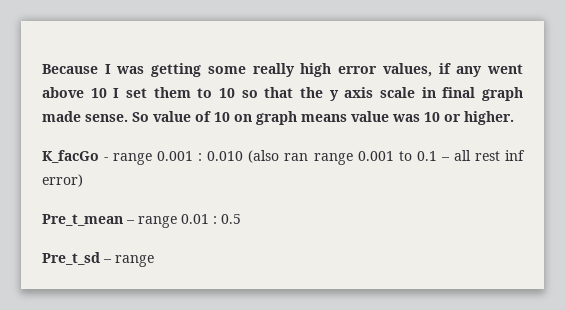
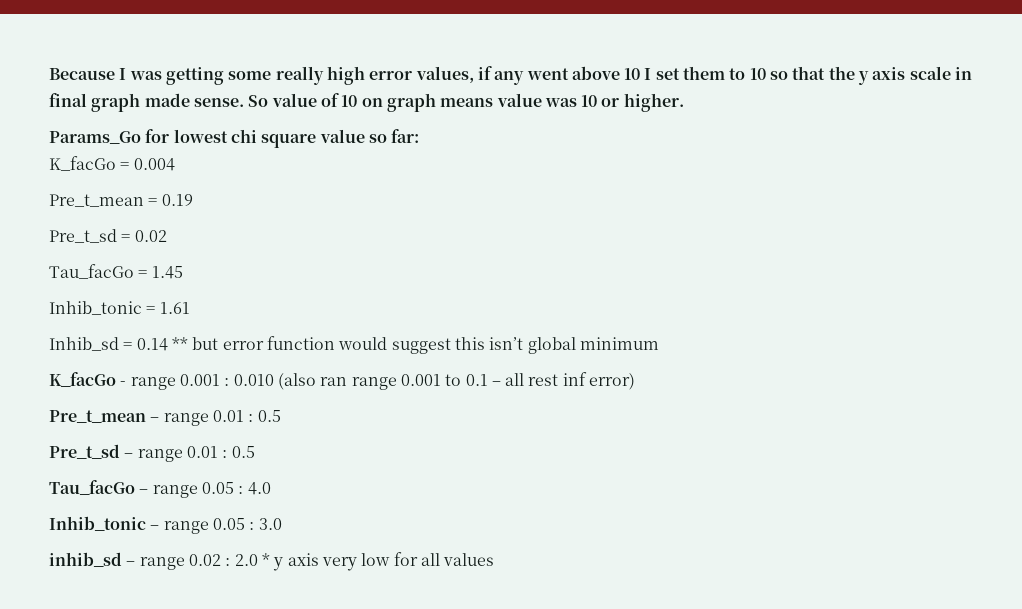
+ Params_Go for lowest chi square value so far:
+ K_facGo = 0.004
+ Pre_t_mean = 0.19
+ Pre_t_sd = 0.02
+ Tau_facGo = 1.45
+ Inhib_tonic = 1.61
+ Inhib_sd = 0.14 ** but error function would suggest this isn’t global minimum
- Pre_t_sd – range
+ Pre_t_sd – range 0.01 : 0.5
+ Tau_facGo – range 0.05 : 4.0
+ Inhib_tonic – range 0.05 : 3.0
+ inhib_sd – range 0.02 : 2.0 * y axis very low for all values

